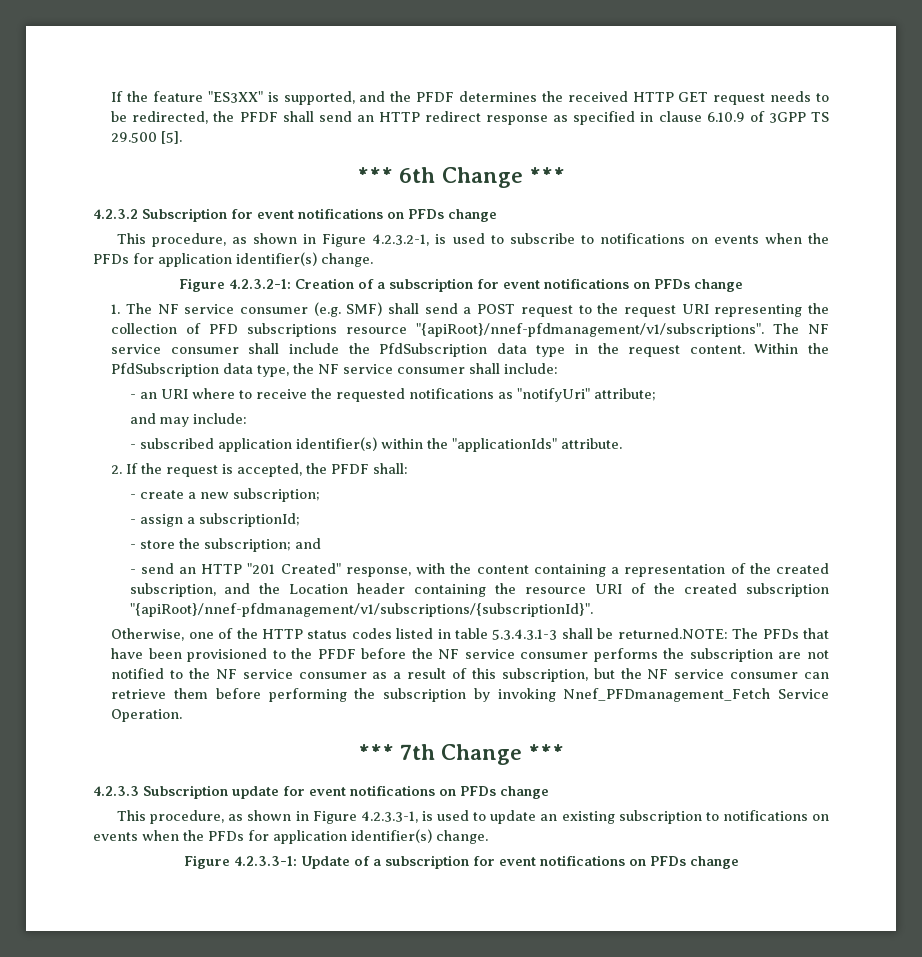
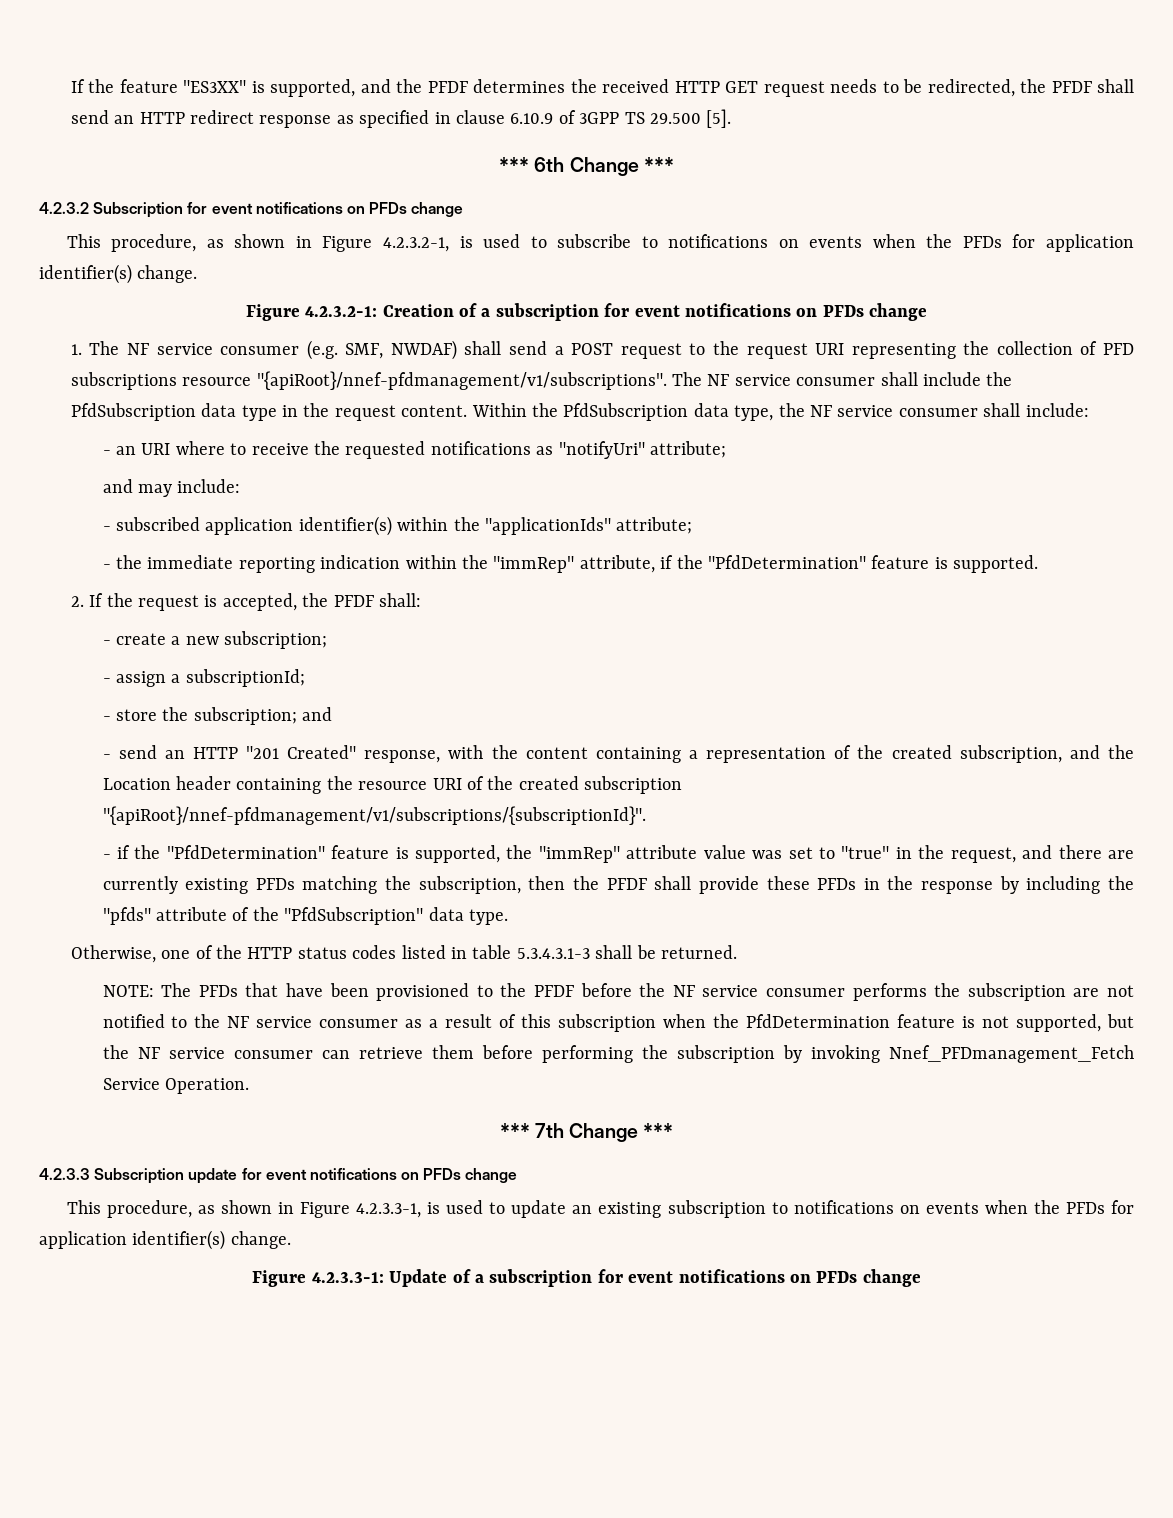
- 1. The NF service consumer (e.g. SMF) shall send a POST request to the request URI representing the collection of PFD subscriptions resource "{apiRoot}/nnef-pfdmanagement/v1/subscriptions".
+ 1. The NF service consumer (e.g. SMF, NWDAF) shall send a POST request to the request URI representing the collection of PFD subscriptions resource "{apiRoot}/nnef-pfdmanagement/v1/subscriptions".
- - subscribed application identifier(s) within the "applicationIds" attribute.
+ - subscribed application identifier(s) within the "applicationIds" attribute;
+ - the immediate reporting indication within the "immRep" attribute, if the "PfdDetermination" feature is supported.
+ - if the "PfdDetermination" feature is supported, the "immRep" attribute value was set to "true" in the request, and there are currently existing PFDs matching the subscription, then the PFDF shall provide these PFDs in the response by including the "pfds" attribute of the "PfdSubscription" data type.
- Otherwise, one of the HTTP status codes listed in table 5.3.4.3.1-3 shall be returned.NOTE: The PFDs that have been provisioned to the PFDF before the NF service consumer performs the subscription are not notified to the NF service consumer as a result of this subscription, but the NF service consumer can retrieve them before performing the subscription by invoking Nnef_PFDmanagement_Fetch Service Operation.
+ Otherwise, one of the HTTP status codes listed in table 5.3.4.3.1-3 shall be returned.
+ NOTE: The PFDs that have been provisioned to the PFDF before the NF service consumer performs the subscription are not notified to the NF service consumer as a result of this subscription when the PfdDetermination feature is not supported, but the NF service consumer can retrieve them before performing the subscription by invoking Nnef_PFDmanagement_Fetch Service Operation.

